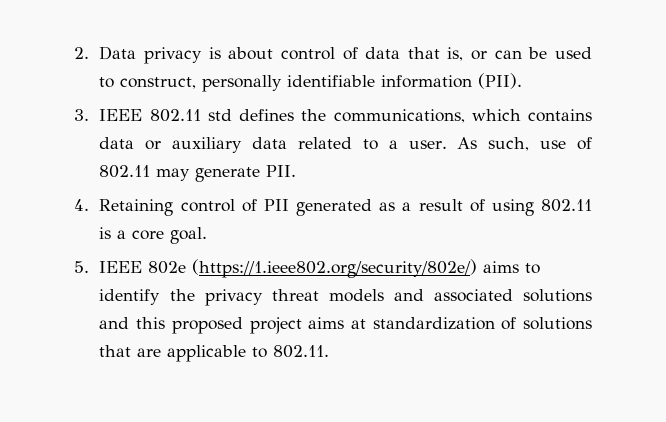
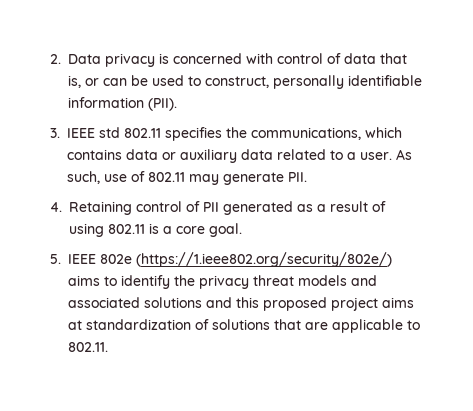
- 2. Data privacy is about control of data that is, or can be used to construct, personally identifiable information (PII).
+ 2. Data privacy is concerned with control of data that is, or can be used to construct, personally identifiable information (PII).
- 3. IEEE 802.11 std defines the communications, which contains data or auxiliary data related to a user.
+ 3. IEEE std 802.11 specifies the communications, which contains data or auxiliary data related to a user.

